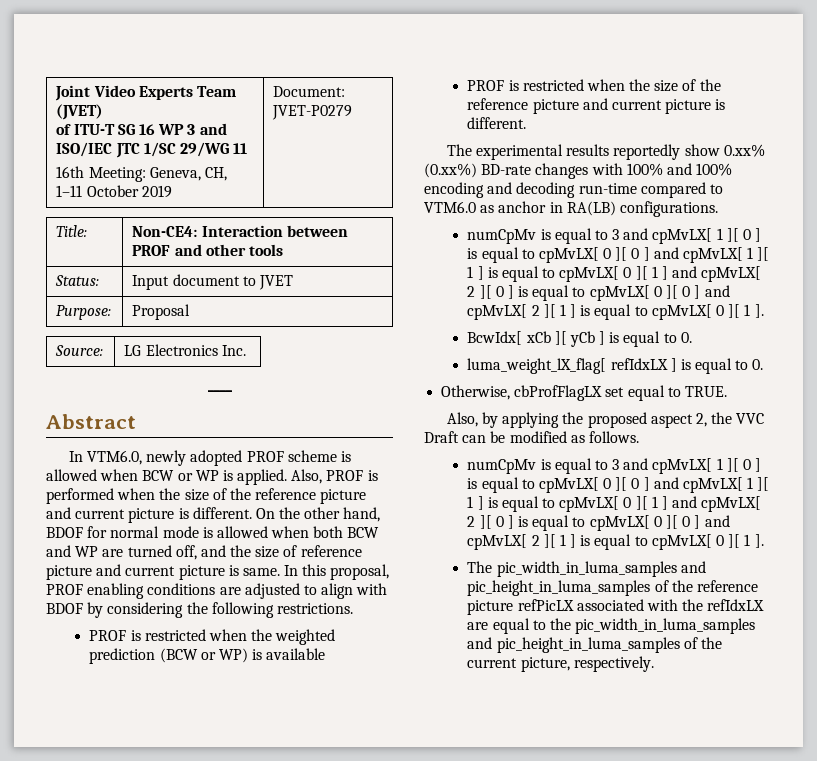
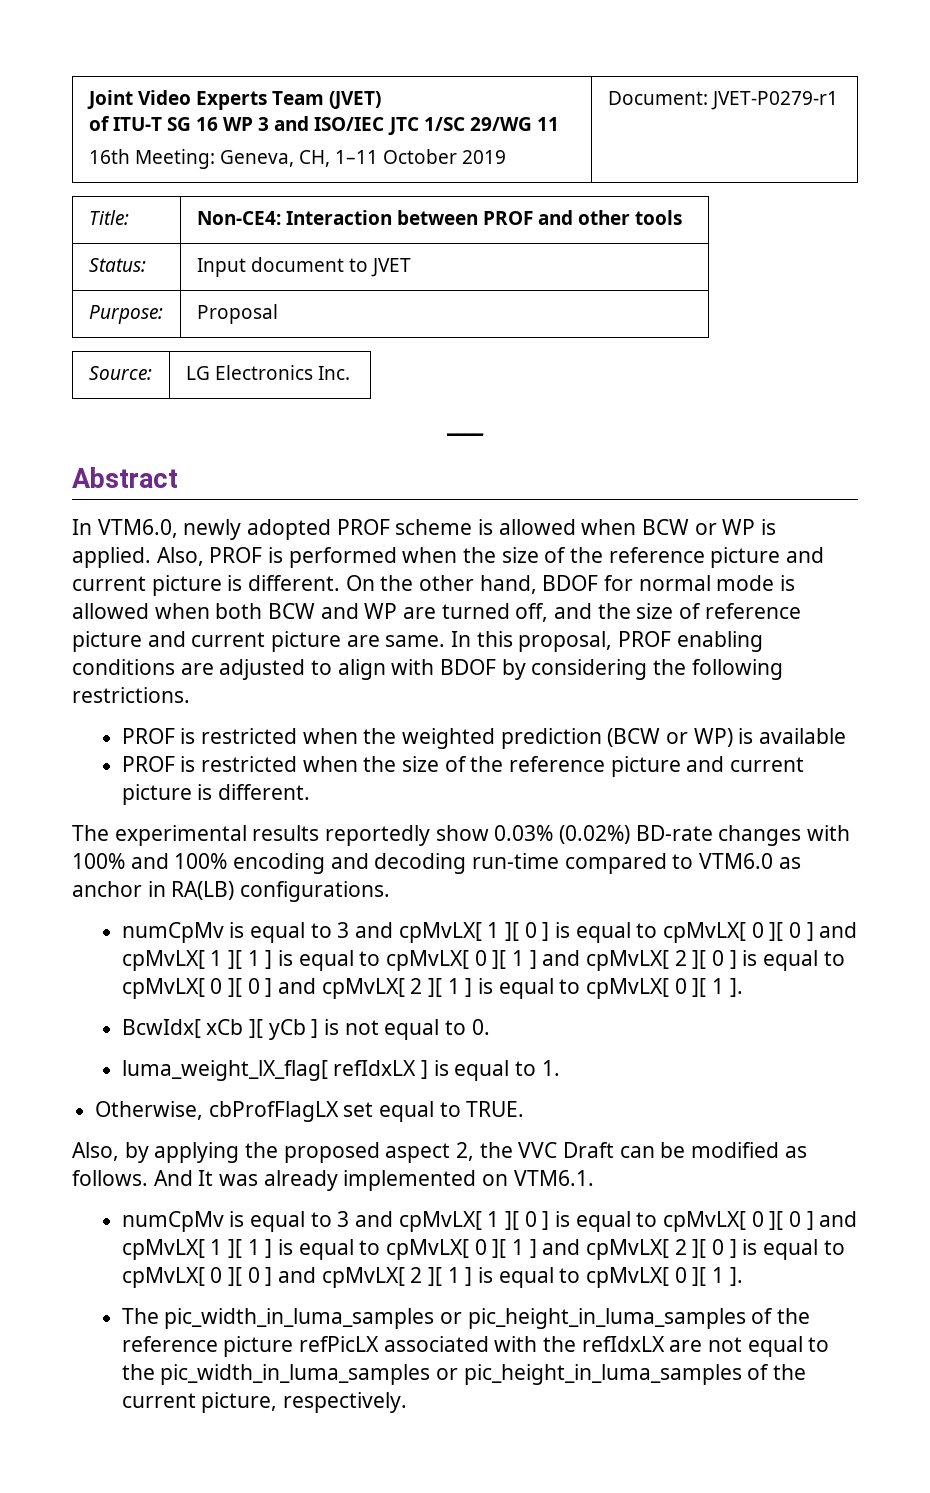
  Joint Video Experts Team (JVET)
  of ITU-T SG 16 WP 3 and ISO/IEC JTC 1/SC 29/WG 11
- 16th Meeting: Geneva, CH, 1–11 October 2019 | Document: JVET-P0279
+ 16th Meeting: Geneva, CH, 1–11 October 2019 | Document: JVET-P0279-r1
- On the other hand, BDOF for normal mode is allowed when both BCW and WP are turned off, and the size of reference picture and current picture is same.
+ On the other hand, BDOF for normal mode is allowed when both BCW and WP are turned off, and the size of reference picture and current picture are same.
- The experimental results reportedly show 0.xx% (0.xx%) BD-rate changes with 100% and 100% encoding and decoding run-time compared to VTM6.0 as anchor in RA(LB) configurations.
+ The experimental results reportedly show 0.03% (0.02%) BD-rate changes with 100% and 100% encoding and decoding run-time compared to VTM6.0 as anchor in RA(LB) configurations.
- BcwIdx[ xCb ][ yCb ] is equal to 0.
+ BcwIdx[ xCb ][ yCb ] is not equal to 0.
- luma_weight_lX_flag[ refIdxLX ] is equal to 0.
+ luma_weight_lX_flag[ refIdxLX ] is equal to 1.
+ And It was already implemented on VTM6.1.
- The pic_width_in_luma_samples and pic_height_in_luma_samples of the reference picture refPicLX associated with the refIdxLX are equal to the pic_width_in_luma_samples and pic_height_in_luma_samples of the current picture, respectively.
+ The pic_width_in_luma_samples or pic_height_in_luma_samples of the reference picture refPicLX associated with the refIdxLX are not equal to the pic_width_in_luma_samples or pic_height_in_luma_samples of the current picture, respectively.

